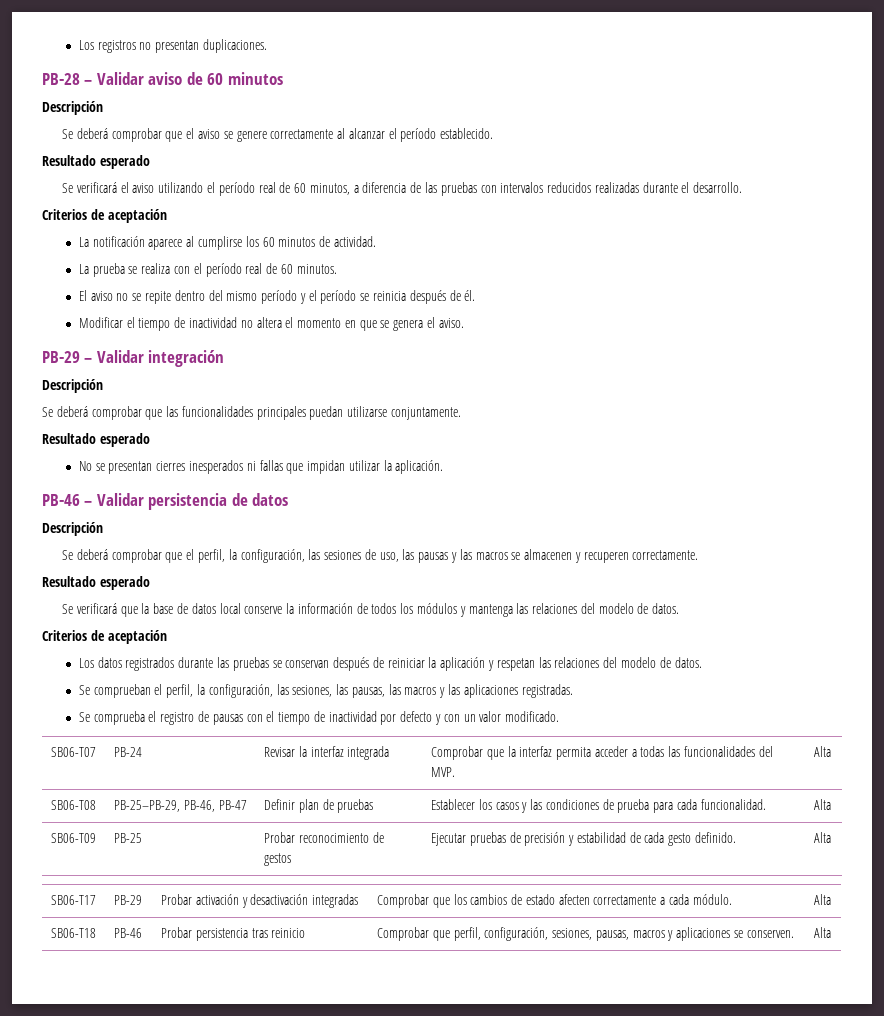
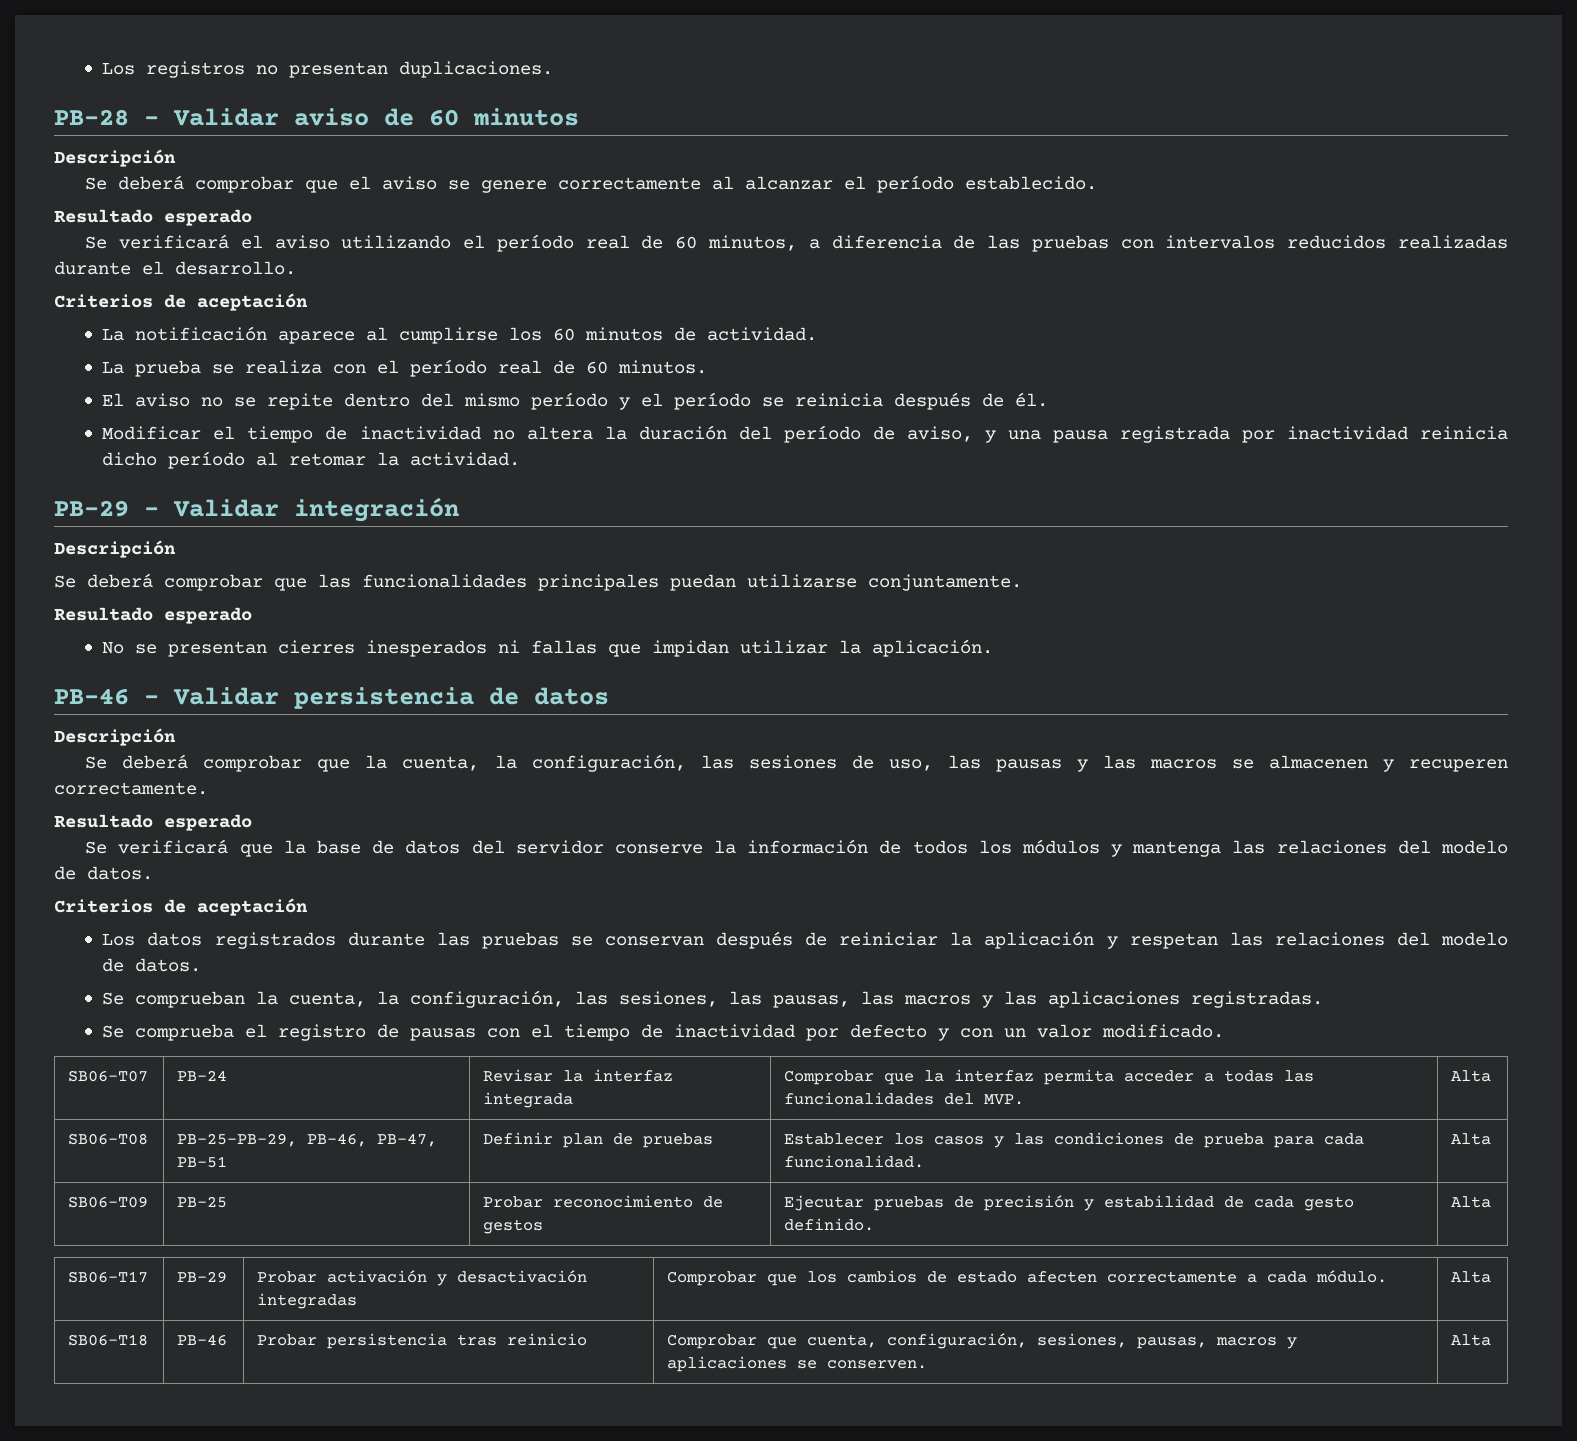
- Modificar el tiempo de inactividad no altera el momento en que se genera el aviso.
+ Modificar el tiempo de inactividad no altera la duración del período de aviso, y una pausa registrada por inactividad reinicia dicho período al retomar la actividad.
- Se deberá comprobar que el perfil, la configuración, las sesiones de uso, las pausas y las macros se almacenen y recuperen correctamente.
+ Se deberá comprobar que la cuenta, la configuración, las sesiones de uso, las pausas y las macros se almacenen y recuperen correctamente.
- Se verificará que la base de datos local conserve la información de todos los módulos y mantenga las relaciones del modelo de datos.
+ Se verificará que la base de datos del servidor conserve la información de todos los módulos y mantenga las relaciones del modelo de datos.
- Se comprueban el perfil, la configuración, las sesiones, las pausas, las macros y las aplicaciones registradas.
+ Se comprueban la cuenta, la configuración, las sesiones, las pausas, las macros y las aplicaciones registradas.
- SB06-T08 | PB-25–PB-29, PB-46, PB-47 | Definir plan de pruebas | Establecer los casos y las condiciones de prueba para cada funcionalidad. | Alta
+ SB06-T08 | PB-25–PB-29, PB-46, PB-47, PB-51 | Definir plan de pruebas | Establecer los casos y las condiciones de prueba para cada funcionalidad. | Alta
- SB06-T18 | PB-46 | Probar persistencia tras reinicio | Comprobar que perfil, configuración, sesiones, pausas, macros y aplicaciones se conserven. | Alta
+ SB06-T18 | PB-46 | Probar persistencia tras reinicio | Comprobar que cuenta, configuración, sesiones, pausas, macros y aplicaciones se conserven. | Alta

